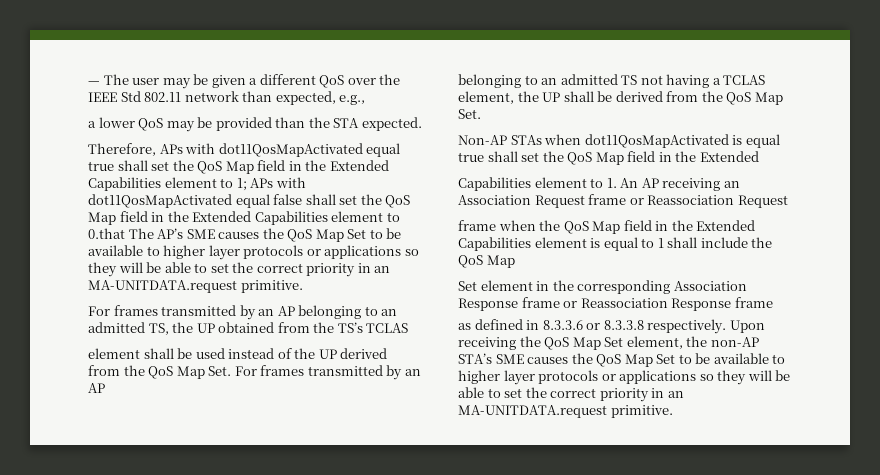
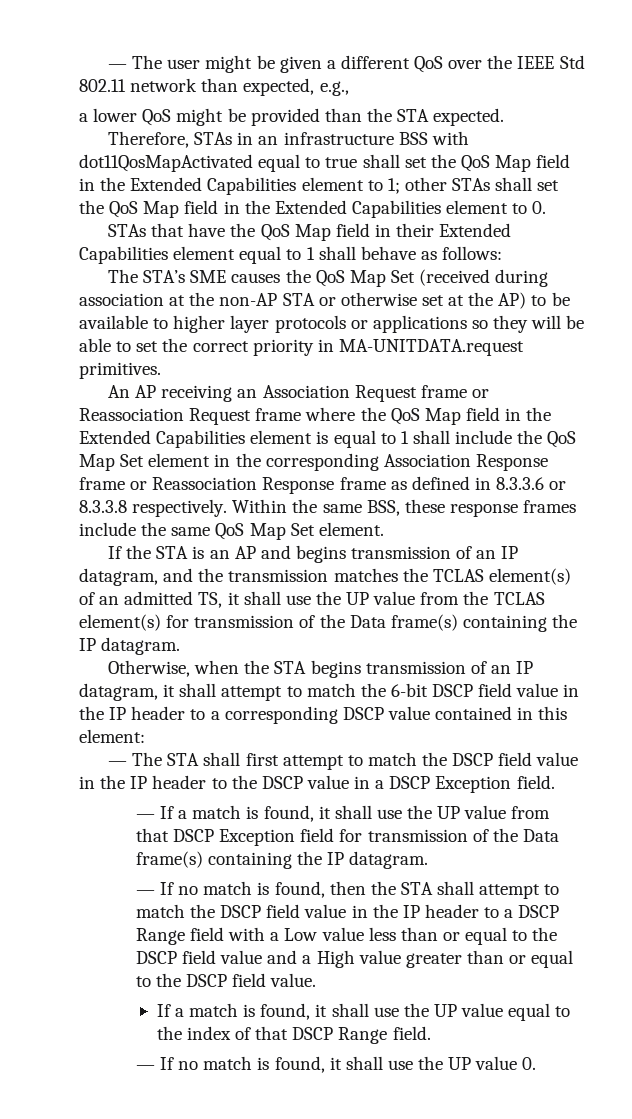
- — The user may be given a different QoS over the IEEE Std 802.11 network than expected, e.g.,
+ — The user might be given a different QoS over the IEEE Std 802.11 network than expected, e.g.,
- a lower QoS may be provided than the STA expected.
+ a lower QoS might be provided than the STA expected.
- Therefore, APs with dot11QosMapActivated equal true shall set the QoS Map field in the Extended Capabilities element to 1;
+ Therefore, STAs in an infrastructure BSS with dot11QosMapActivated equal to true shall set the QoS Map field in the Extended Capabilities element to 1;
- APs with dot11QosMapActivated equal false shall set the QoS Map field in the Extended Capabilities element to 0.that The AP’s SME causes the QoS Map Set to be available to higher layer protocols or applications so they will be able to set the correct priority in an MA-UNITDATA.request primitive.
- For frames transmitted by an AP belonging to an admitted TS, the UP obtained from the TS’s TCLAS
- element shall be used instead of the UP derived from the QoS Map Set. For frames transmitted by an AP
- belonging to an admitted TS not having a TCLAS element, the UP shall be derived from the QoS Map Set.
- Non-AP STAs when dot11QosMapActivated is equal true shall set the QoS Map field in the Extended
- Capabilities element to 1. An AP receiving an Association Request frame or Reassociation Request
- frame when the QoS Map field in the Extended Capabilities element is equal to 1 shall include the QoS Map
- Set element in the corresponding Association Response frame or Reassociation Response frame
- as defined in 8.3.3.6 or 8.3.3.8 respectively.
+ other STAs shall set the QoS Map field in the Extended Capabilities element to 0.
+ STAs that have the QoS Map field in their Extended Capabilities element equal to 1 shall behave as follows:
+ The STA’s SME causes the QoS Map Set (received during association at the non-AP STA or otherwise set at the AP) to be available to higher layer protocols or applications so they will be able to set the correct priority in MA-UNITDATA.request primitives.
+ An AP receiving an Association Request frame or Reassociation Request frame where the QoS Map field in the Extended Capabilities element is equal to 1 shall include the QoS Map Set element in the corresponding Association Response frame or Reassociation Response frame as defined in 8.3.3.6 or 8.3.3.8 respectively.
- Upon receiving the QoS Map Set element, the non-AP STA’s SME causes the QoS Map Set to be available to higher layer protocols or applications so they will be able to set the correct priority in an MA-UNITDATA.request primitive.
+ Within the same BSS, these response frames include the same QoS Map Set element.
+ If the STA is an AP and begins transmission of an IP datagram, and the transmission matches the TCLAS element(s) of an admitted TS, it shall use the UP value from the TCLAS element(s) for transmission of the Data frame(s) containing the IP datagram.
+ Otherwise, when the STA begins transmission of an IP datagram, it shall attempt to match the 6-bit DSCP field value in the IP header to a corresponding DSCP value contained in this element:
+ — The STA shall first attempt to match the DSCP field value in the IP header to the DSCP value in a DSCP Exception field.
+ — If a match is found, it shall use the UP value from that DSCP Exception field for transmission of the Data frame(s) containing the IP datagram.
+ — If no match is found, then the STA shall attempt to match the DSCP field value in the IP header to a DSCP Range field with a Low value less than or equal to the DSCP field value and a High value greater than or equal to the DSCP field value.
+ If a match is found, it shall use the UP value equal to the index of that DSCP Range field.
+ — If no match is found, it shall use the UP value 0.

